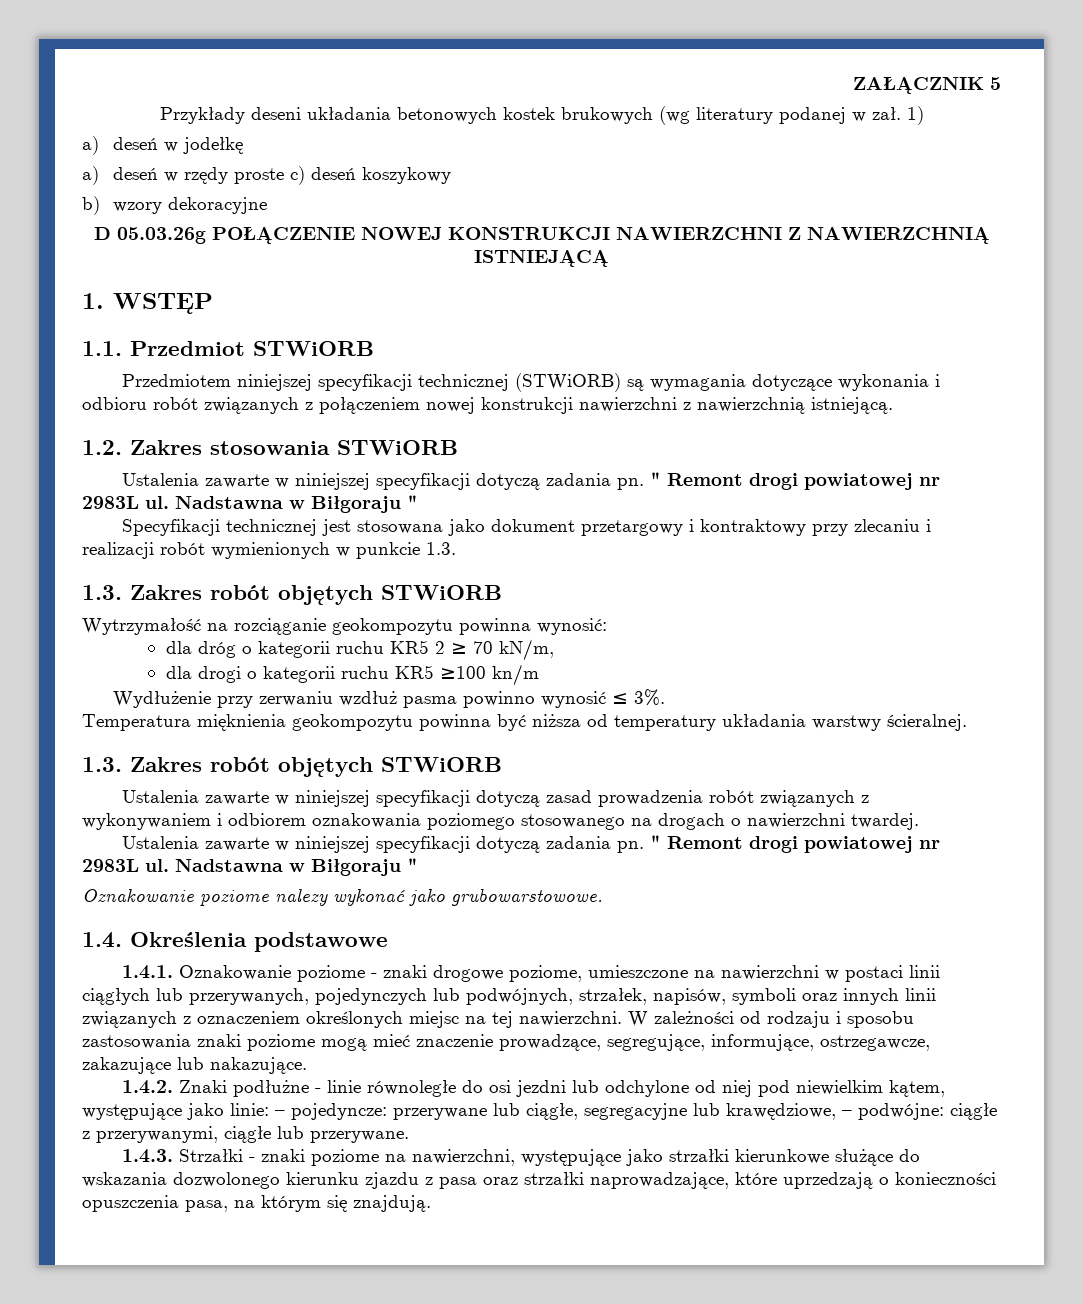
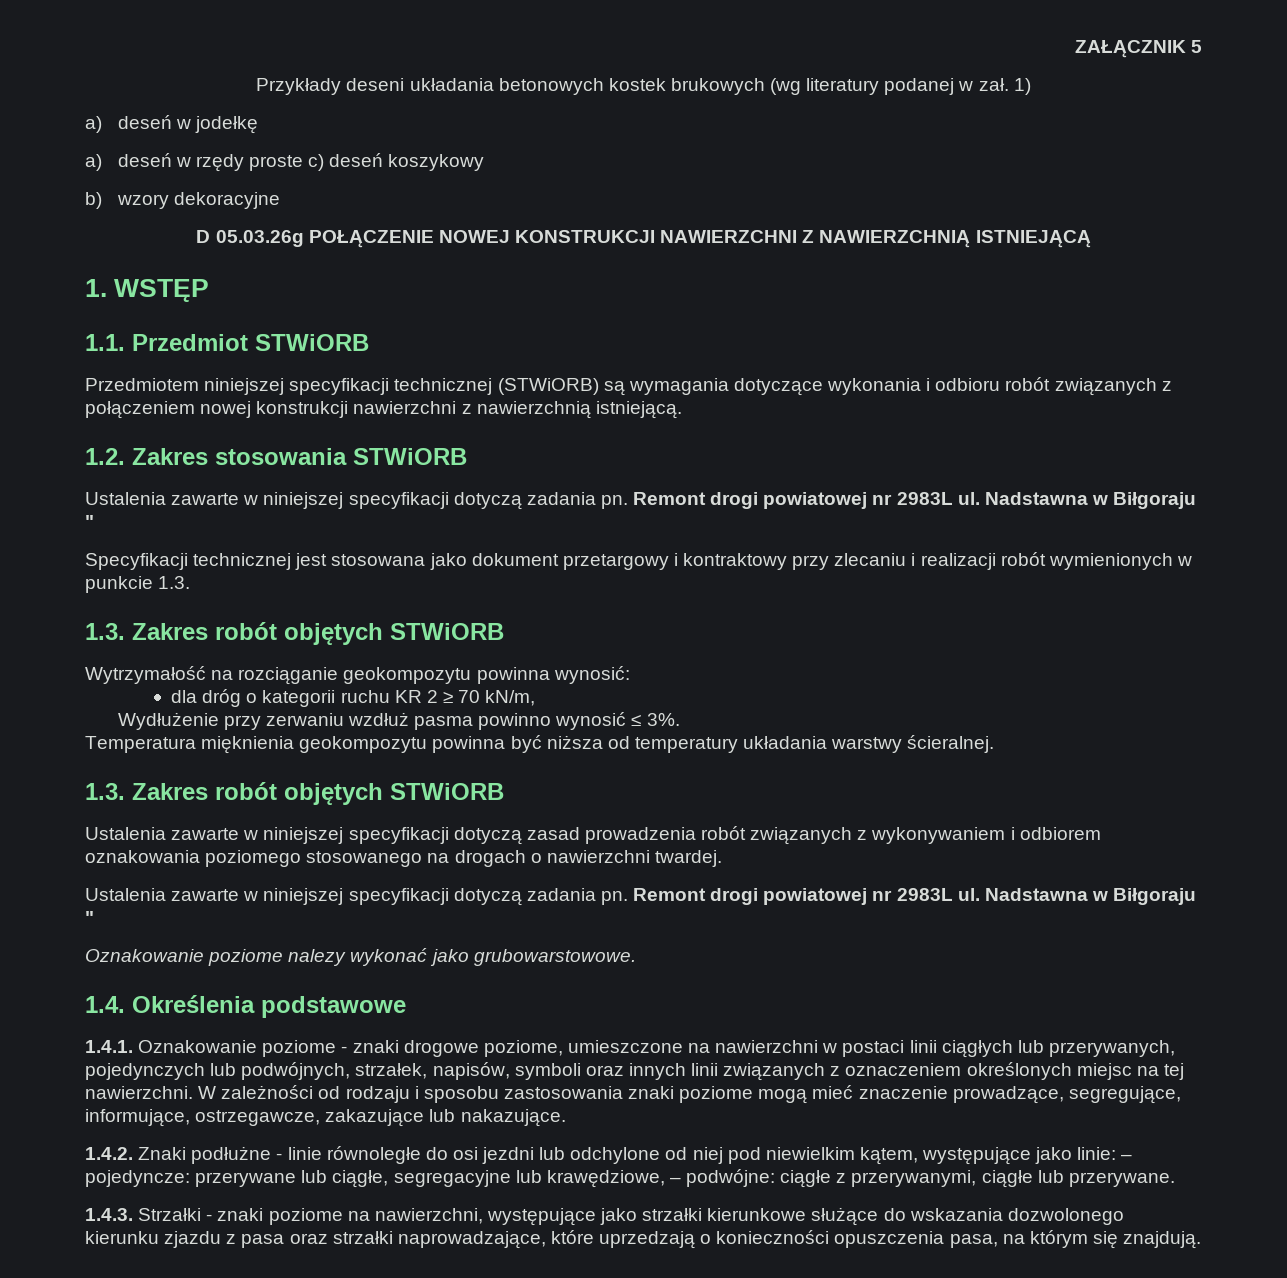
  1.2. Zakres stosowania STWiORB
- Ustalenia zawarte w niniejszej specyfikacji dotyczą zadania pn. " Remont drogi powiatowej nr 2983L ul.
+ Ustalenia zawarte w niniejszej specyfikacji dotyczą zadania pn. Remont drogi powiatowej nr 2983L ul.
- dla dróg o kategorii ruchu KR5 2 ≥ 70 kN/m,
+ dla dróg o kategorii ruchu KR 2 ≥ 70 kN/m,
- dla drogi o kategorii ruchu KR5 ≥100 kn/m
  Ustalenia zawarte w niniejszej specyfikacji dotyczą zasad prowadzenia robót związanych z wykonywaniem i odbiorem oznakowania poziomego stosowanego na drogach o nawierzchni twardej.
- Ustalenia zawarte w niniejszej specyfikacji dotyczą zadania pn. " Remont drogi powiatowej nr 2983L ul.
+ Ustalenia zawarte w niniejszej specyfikacji dotyczą zadania pn. Remont drogi powiatowej nr 2983L ul.

